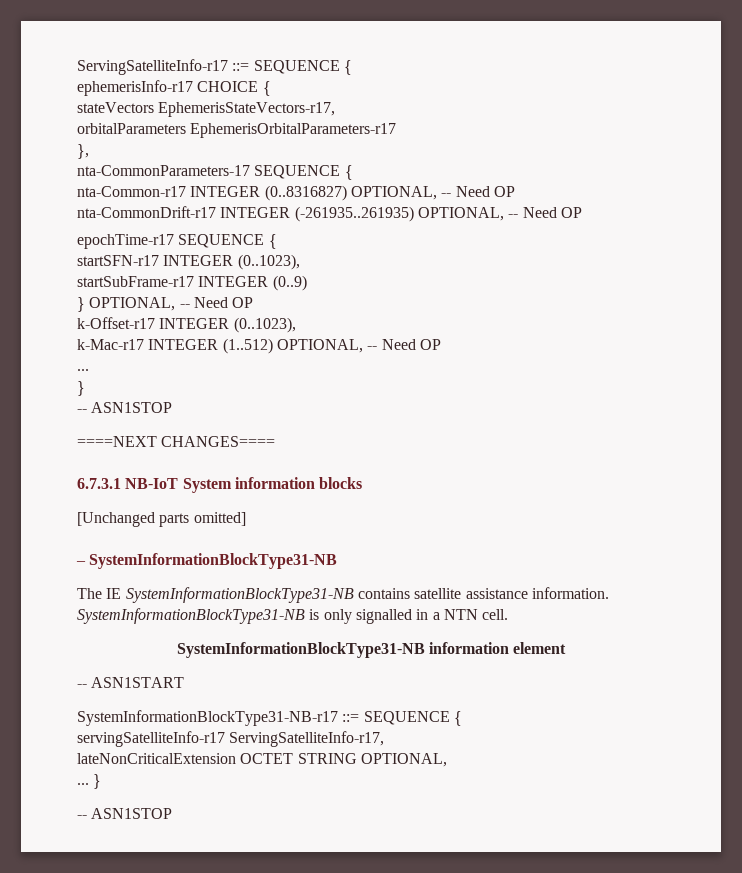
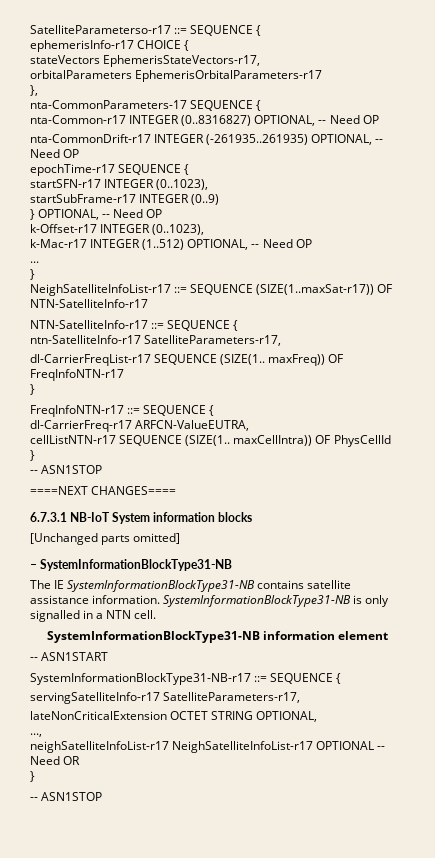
- ServingSatelliteInfo-r17 ::= SEQUENCE {
+ SatelliteParameterso-r17 ::= SEQUENCE {
+ NeighSatelliteInfoList-r17 ::= SEQUENCE (SIZE(1..maxSat-r17)) OF NTN-SatelliteInfo-r17
+ NTN-SatelliteInfo-r17 ::= SEQUENCE {
+ ntn-SatelliteInfo-r17 SatelliteParameters-r17,
+ dl-CarrierFreqList-r17 SEQUENCE (SIZE(1.. maxFreq)) OF FreqInfoNTN-r17
+ }
+ FreqInfoNTN-r17 ::= SEQUENCE {
+ dl-CarrierFreq-r17 ARFCN-ValueEUTRA,
+ cellListNTN-r17 SEQUENCE (SIZE(1.. maxCellIntra)) OF PhysCellId
+ }
- servingSatelliteInfo-r17 ServingSatelliteInfo-r17,
+ servingSatelliteInfo-r17 SatelliteParameters-r17,
- ... }
+ ...,
+ neighSatelliteInfoList-r17 NeighSatelliteInfoList-r17 OPTIONAL -- Need OR
+ }

